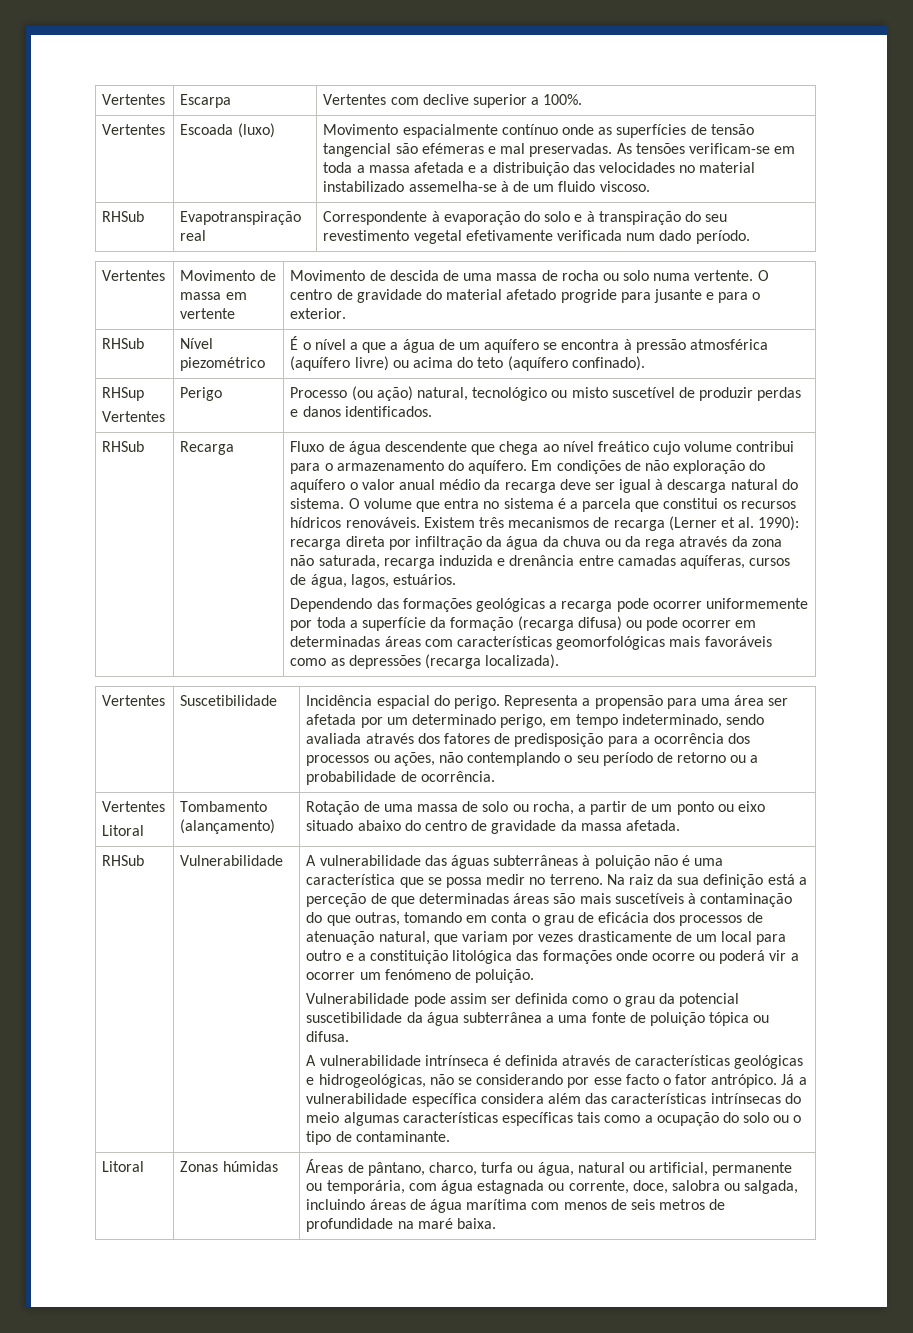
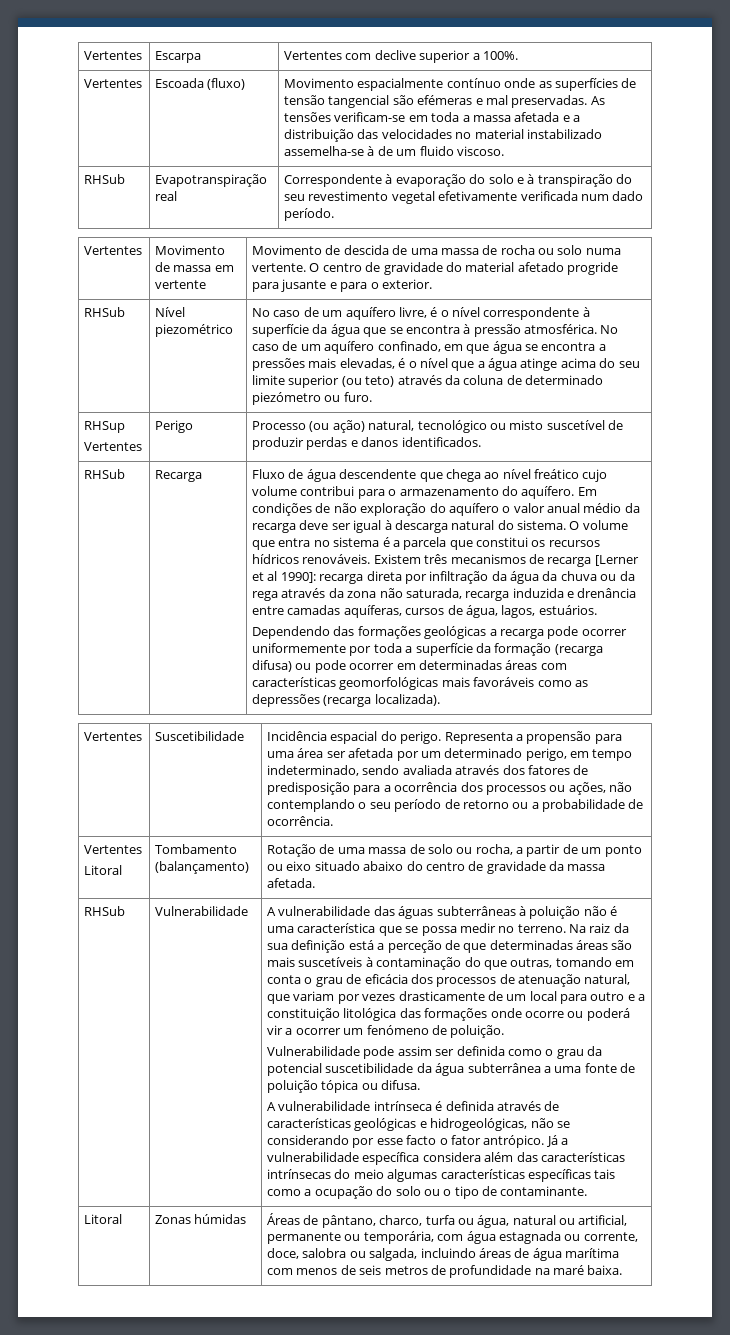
- Vertentes | Escoada (luxo) | Movimento espacialmente contínuo onde as superfícies de tensão tangencial são efémeras e mal preservadas. As tensões verificam-se em toda a massa afetada e a distribuição das velocidades no material instabilizado assemelha-se à de um fluido viscoso.
+ Vertentes | Escoada (fluxo) | Movimento espacialmente contínuo onde as superfícies de tensão tangencial são efémeras e mal preservadas. As tensões verificam-se em toda a massa afetada e a distribuição das velocidades no material instabilizado assemelha-se à de um fluido viscoso.
- É o nível a que a água de um aquífero se encontra à pressão atmosférica (aquífero livre) ou acima do teto (aquífero confinado).
+ No caso de um aquífero livre, é o nível correspondente à superfície da água que se encontra à pressão atmosférica. No caso de um aquífero confinado, em que água se encontra a pressões mais elevadas, é o nível que a água atinge acima do seu limite superior (ou teto) através da coluna de determinado piezómetro ou furo.
- Existem três mecanismos de recarga (Lerner et al. 1990): recarga direta por infiltração da água da chuva ou da rega através da zona não saturada, recarga induzida e drenância entre camadas aquíferas, cursos de água, lagos, estuários.
+ Existem três mecanismos de recarga [Lerner et al 1990]: recarga direta por infiltração da água da chuva ou da rega através da zona não saturada, recarga induzida e drenância entre camadas aquíferas, cursos de água, lagos, estuários.
  Representa a propensão para uma área ser afetada por um determinado perigo, em tempo indeterminado, sendo avaliada através dos fatores de predisposição para a ocorrência dos processos ou ações, não contemplando o seu período de retorno ou a probabilidade de ocorrência.
  Vertentes
- Litoral | Tombamento (alançamento) | Rotação de uma massa de solo ou rocha, a partir de um ponto ou eixo situado abaixo do centro de gravidade da massa afetada.
+ Litoral | Tombamento (balançamento) | Rotação de uma massa de solo ou rocha, a partir de um ponto ou eixo situado abaixo do centro de gravidade da massa afetada.

